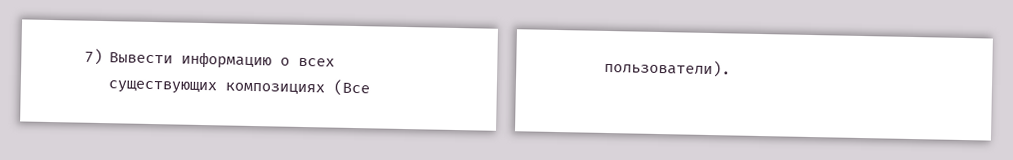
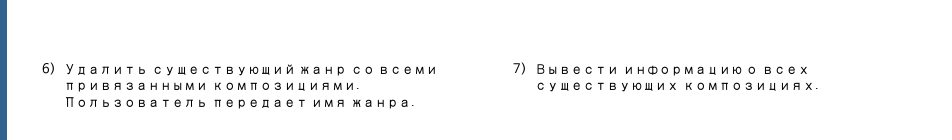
+ 6) Удалить существующий жанр со всеми привязанными композициями. Пользователь передает имя жанра.
- 7) Вывести информацию о всех существующих композициях (Все пользователи).
+ 7) Вывести информацию о всех существующих композициях.

